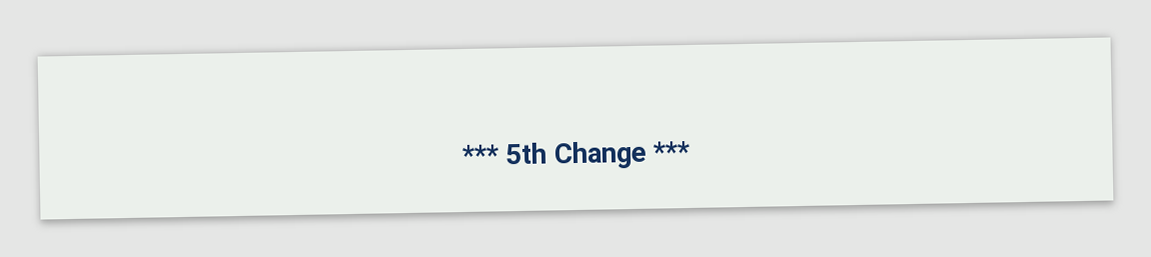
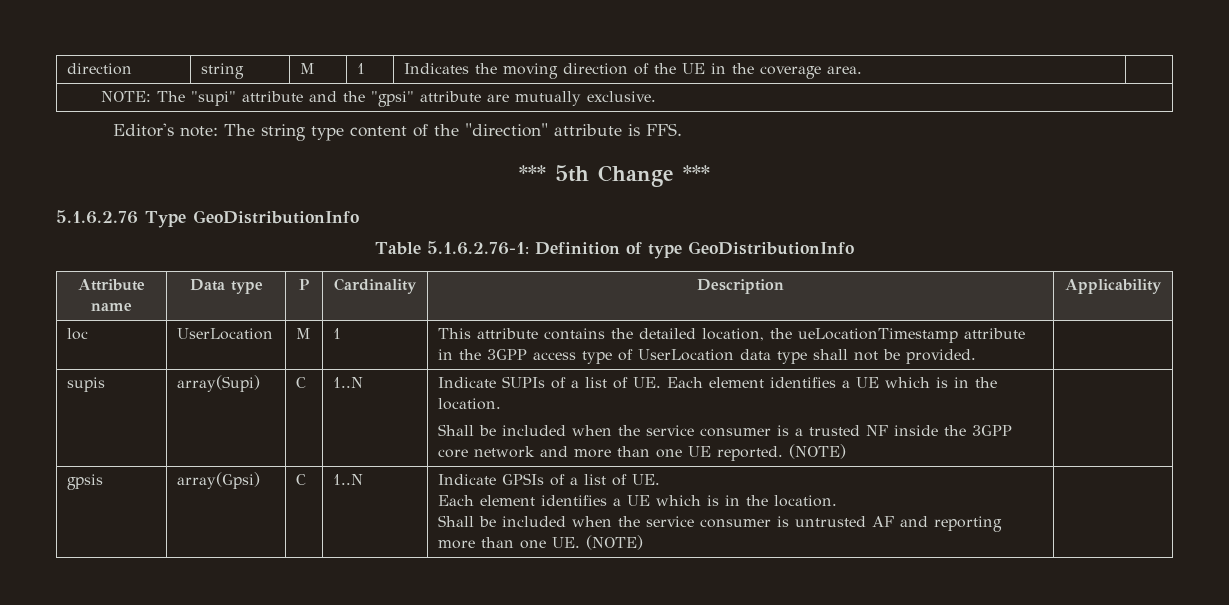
+ direction | string | M | 1 | Indicates the moving direction of the UE in the coverage area. |
+ NOTE: The "supi" attribute and the "gpsi" attribute are mutually exclusive.
+ Editor's note: The string type content of the "direction" attribute is FFS.
  *** 5th Change ***
+ 5.1.6.2.76 Type GeoDistributionInfo
+ Table 5.1.6.2.76-1: Definition of type GeoDistributionInfo
+ Attribute name | Data type | P | Cardinality | Description | Applicability
+ loc | UserLocation | M | 1 | This attribute contains the detailed location, the ueLocationTimestamp attribute in the 3GPP access type of UserLocation data type shall not be provided. |
+ supis | array(Supi) | C | 1..N | Indicate SUPIs of a list of UE. Each element identifies a UE which is in the location.
+ Shall be included when the service consumer is a trusted NF inside the 3GPP core network and more than one UE reported. (NOTE) |
+ gpsis | array(Gpsi) | C | 1..N | Indicate GPSIs of a list of UE.
+ Each element identifies a UE which is in the location.
+ Shall be included when the service consumer is untrusted AF and reporting more than one UE. (NOTE) |

